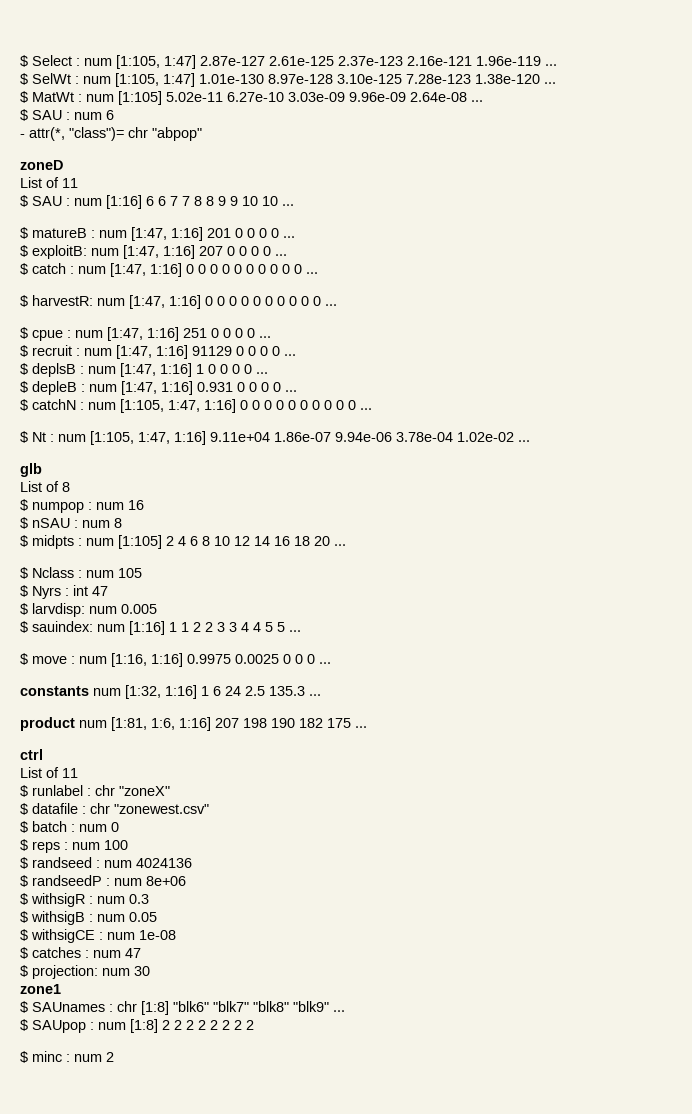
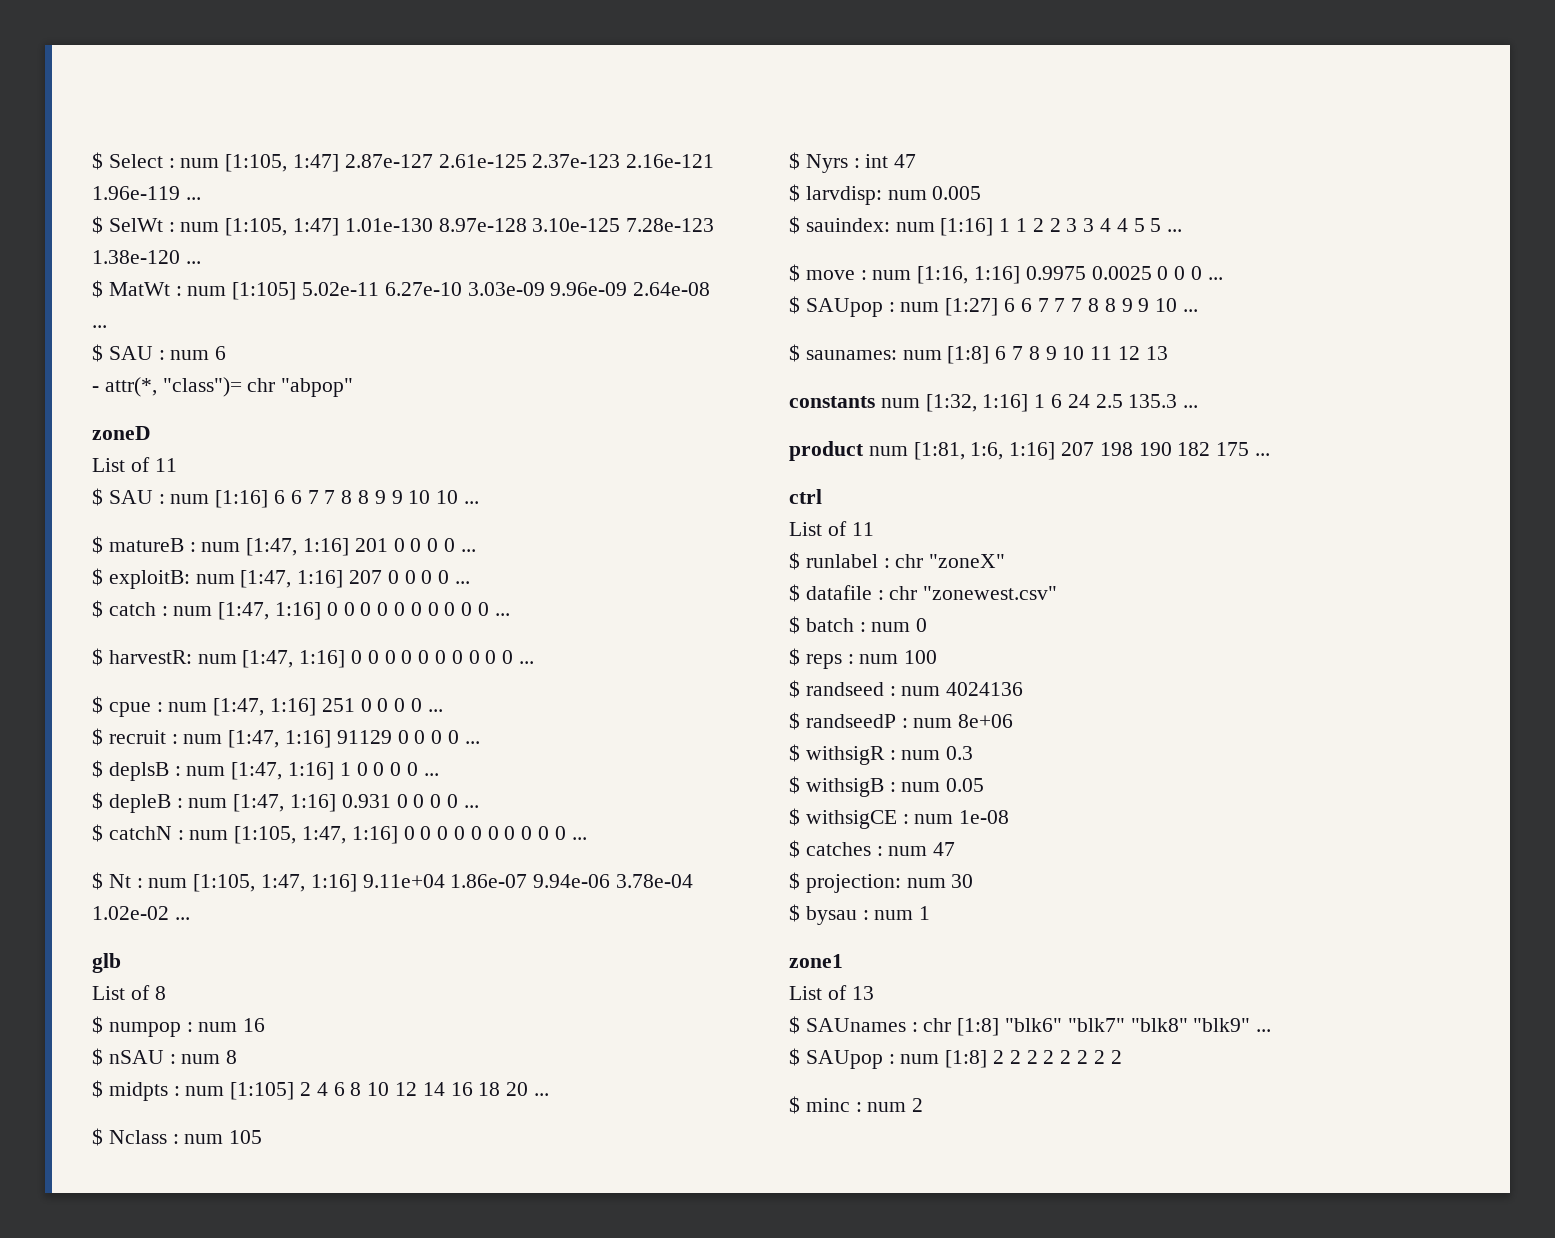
+ $ SAUpop : num [1:27] 6 6 7 7 7 8 8 9 9 10 ...
+ $ saunames: num [1:8] 6 7 8 9 10 11 12 13
+ $ bysau : num 1
  zone1
+ List of 13

